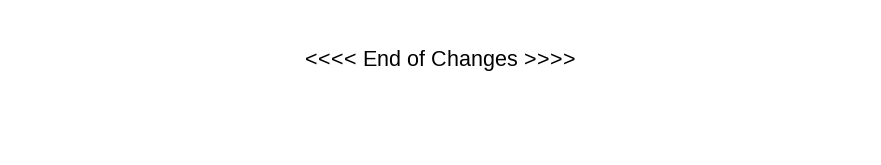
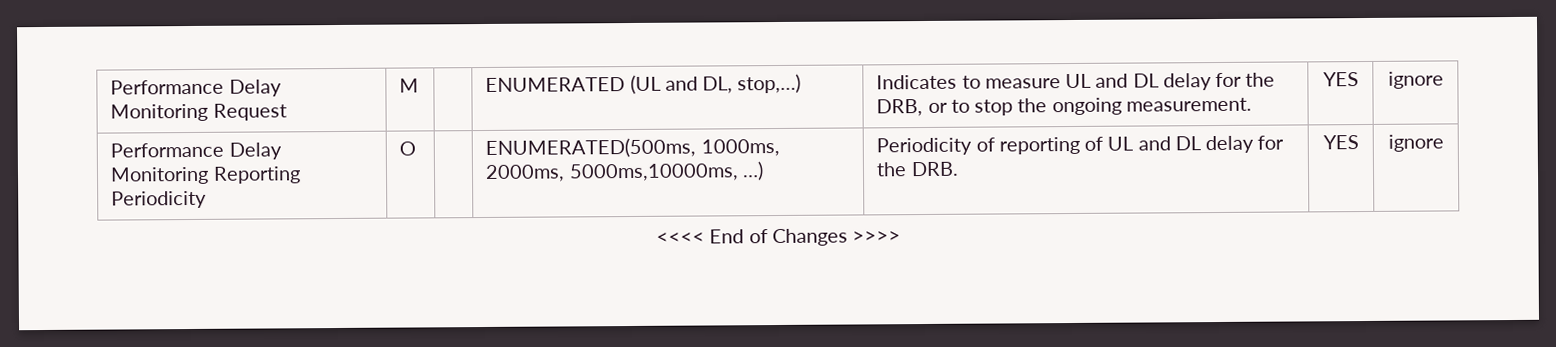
+ Performance Delay Monitoring Request | M | | ENUMERATED (UL and DL, stop,…) | Indicates to measure UL and DL delay for the DRB, or to stop the ongoing measurement. | YES | ignore
+ Performance Delay Monitoring Reporting Periodicity | O | | ENUMERATED(500ms, 1000ms, 2000ms, 5000ms,10000ms, …) | Periodicity of reporting of UL and DL delay for the DRB. | YES | ignore

